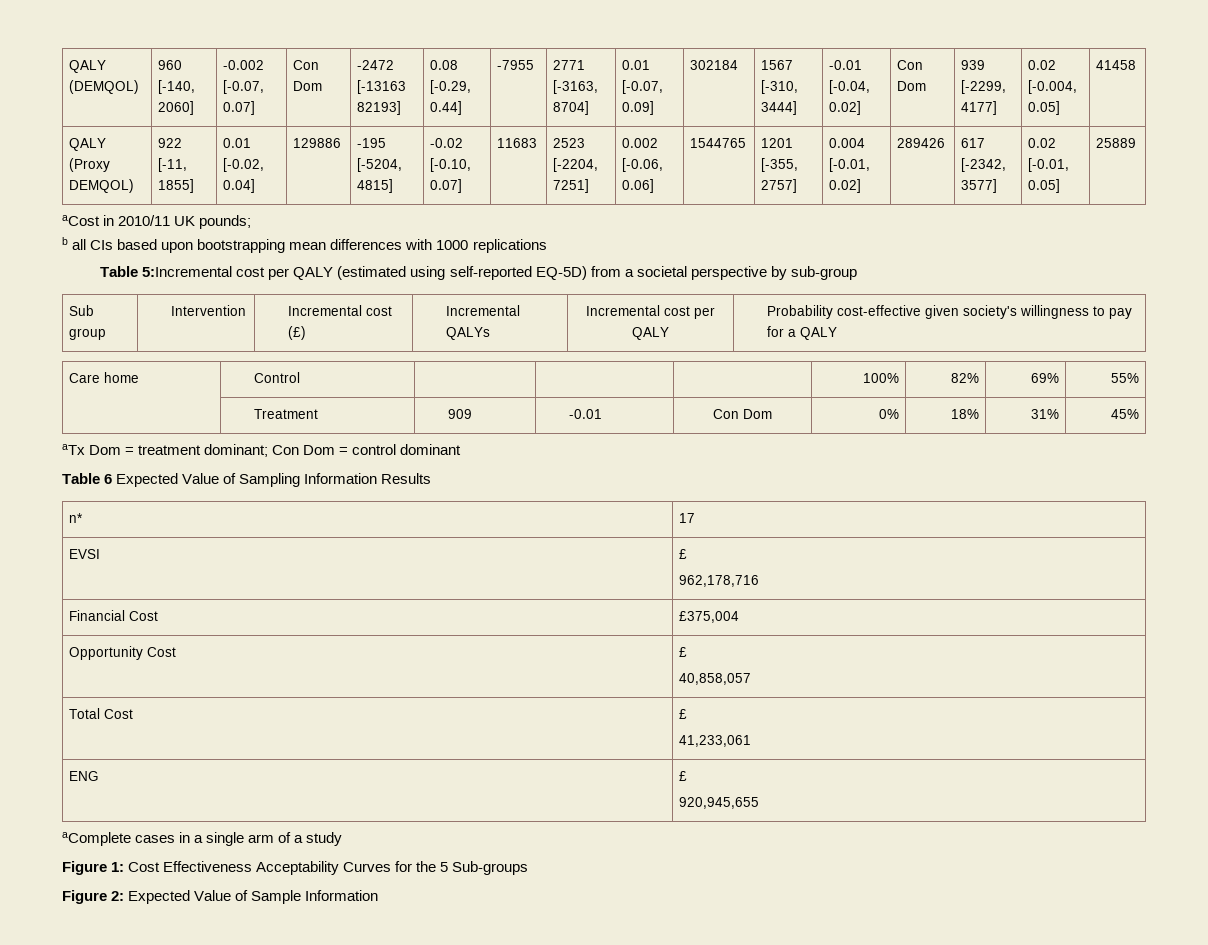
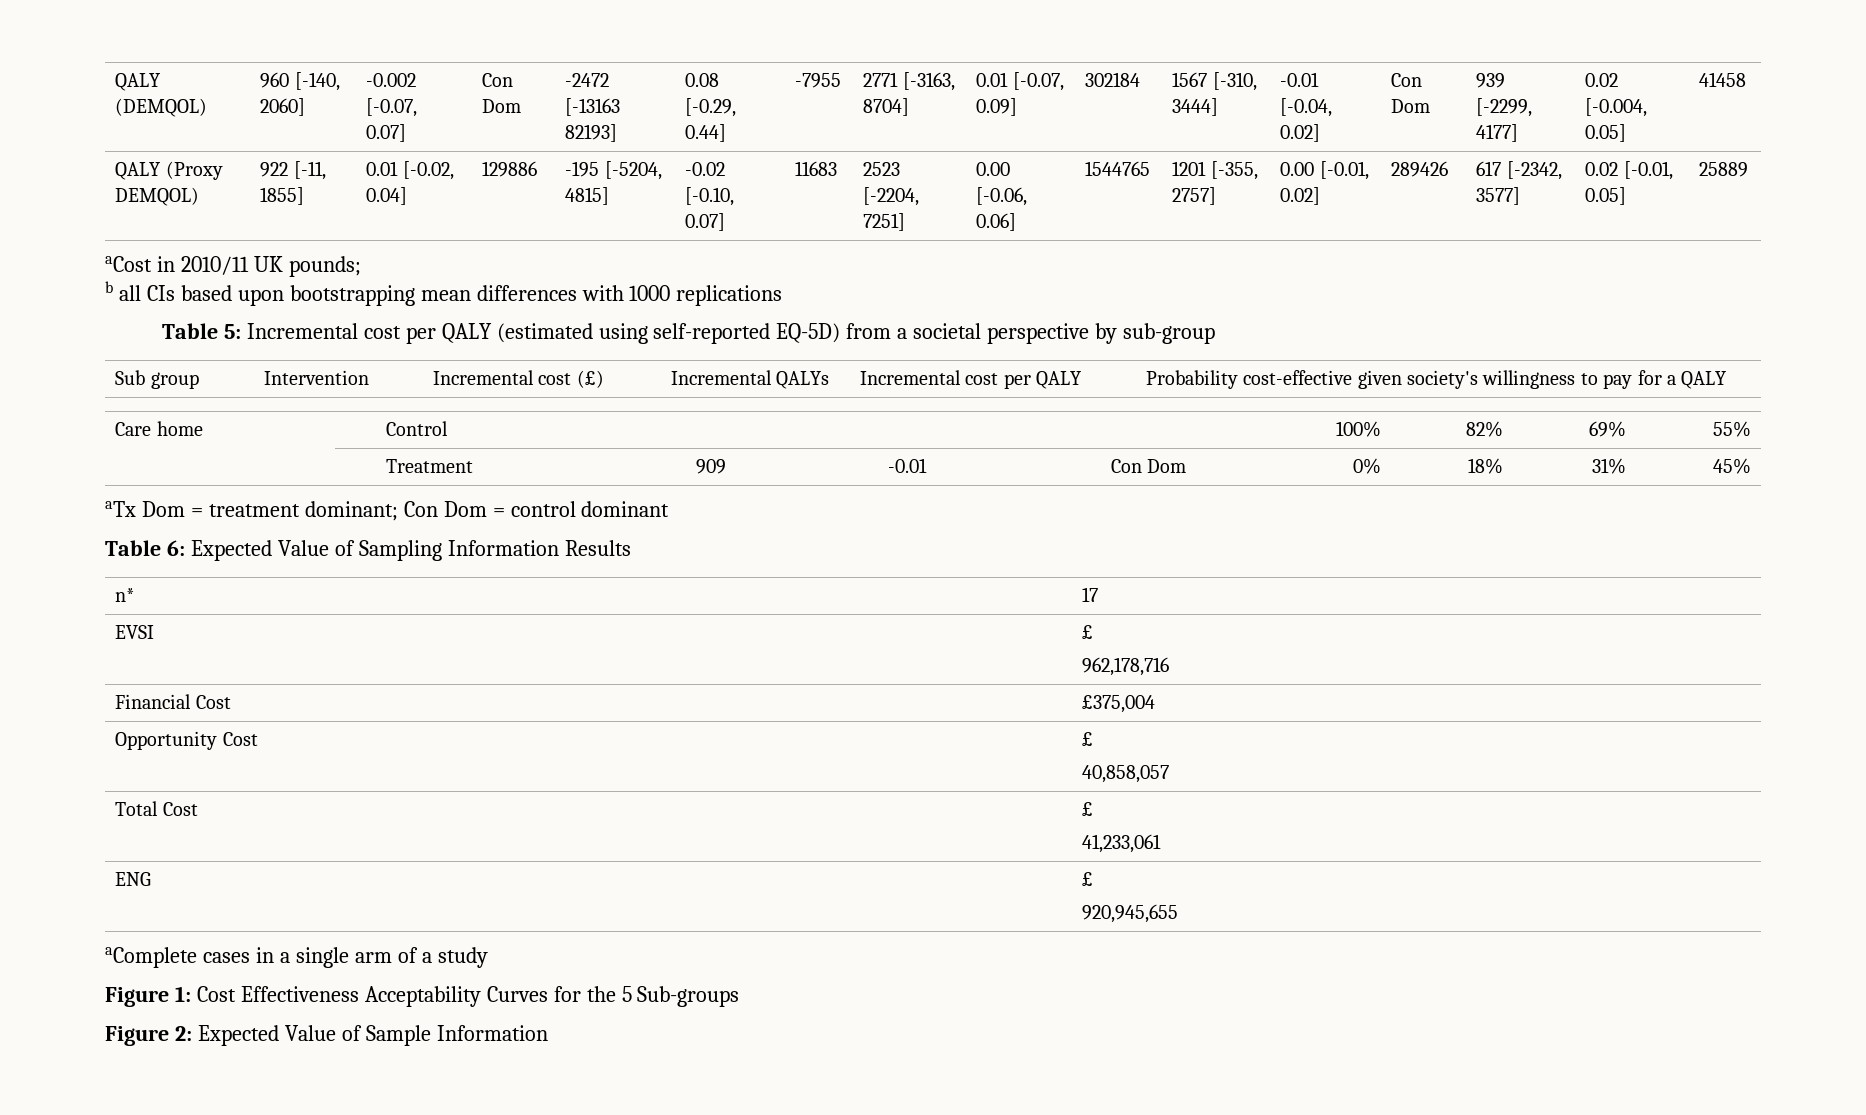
- QALY (Proxy DEMQOL) | 922 [-11, 1855] | 0.01 [-0.02, 0.04] | 129886 | -195 [-5204, 4815] | -0.02 [-0.10, 0.07] | 11683 | 2523 [-2204, 7251] | 0.002 [-0.06, 0.06] | 1544765 | 1201 [-355, 2757] | 0.004 [-0.01, 0.02] | 289426 | 617 [-2342, 3577] | 0.02 [-0.01, 0.05] | 25889
+ QALY (Proxy DEMQOL) | 922 [-11, 1855] | 0.01 [-0.02, 0.04] | 129886 | -195 [-5204, 4815] | -0.02 [-0.10, 0.07] | 11683 | 2523 [-2204, 7251] | 0.00 [-0.06, 0.06] | 1544765 | 1201 [-355, 2757] | 0.00 [-0.01, 0.02] | 289426 | 617 [-2342, 3577] | 0.02 [-0.01, 0.05] | 25889
- Table 5:Incremental cost per QALY (estimated using self-reported EQ-5D) from a societal perspective by sub-group
+ Table 5: Incremental cost per QALY (estimated using self-reported EQ-5D) from a societal perspective by sub-group
- Table 6 Expected Value of Sampling Information Results
+ Table 6: Expected Value of Sampling Information Results

